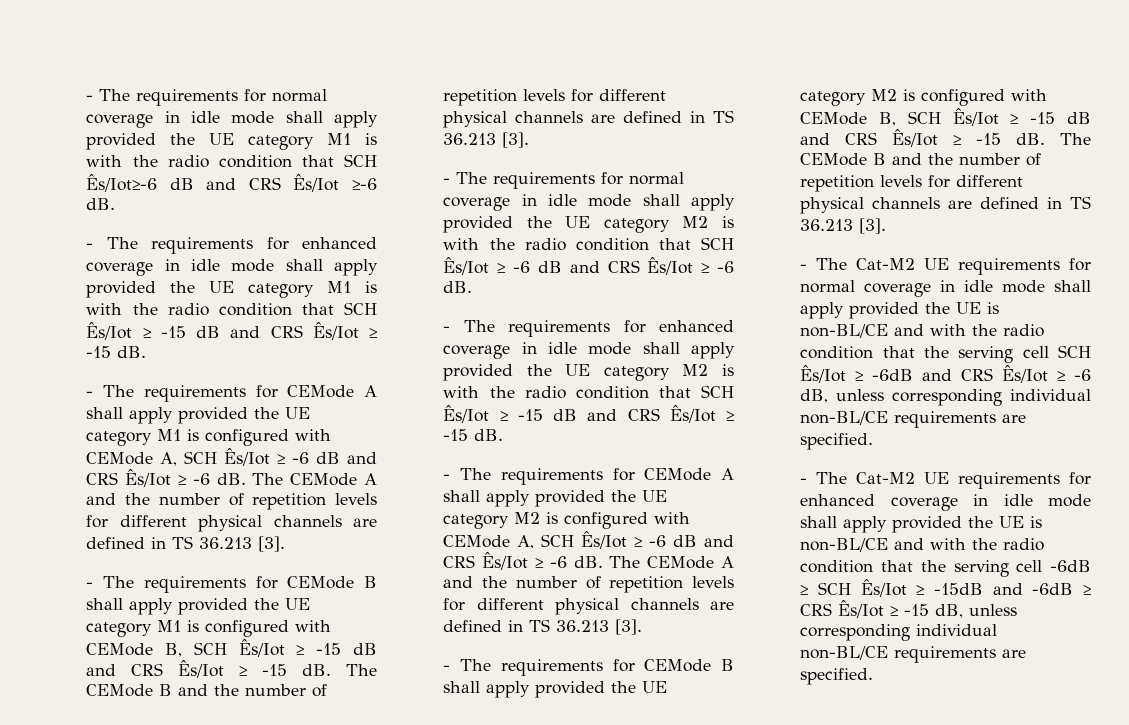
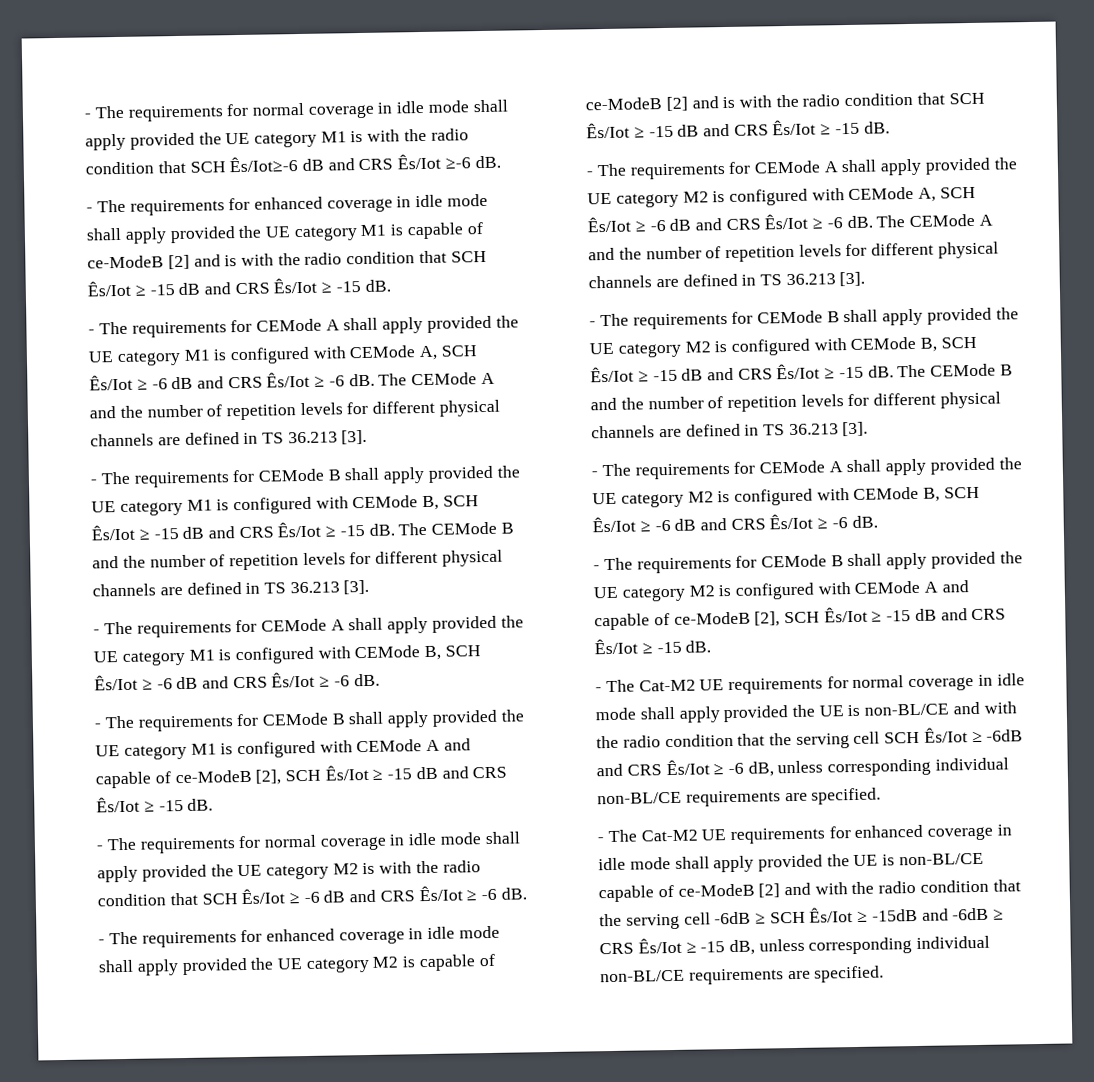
- - The requirements for enhanced coverage in idle mode shall apply provided the UE category M1 is with the radio condition that SCH Ês/Iot ≥ -15 dB and CRS Ês/Iot ≥ -15 dB.
+ - The requirements for enhanced coverage in idle mode shall apply provided the UE category M1 is capable of ce-ModeB [2] and is with the radio condition that SCH Ês/Iot ≥ -15 dB and CRS Ês/Iot ≥ -15 dB.
+ - The requirements for CEMode A shall apply provided the UE category M1 is configured with CEMode B, SCH Ês/Iot ≥ -6 dB and CRS Ês/Iot ≥ -6 dB.
+ - The requirements for CEMode B shall apply provided the UE category M1 is configured with CEMode A and capable of ce-ModeB [2], SCH Ês/Iot ≥ -15 dB and CRS Ês/Iot ≥ -15 dB.
- - The requirements for enhanced coverage in idle mode shall apply provided the UE category M2 is with the radio condition that SCH Ês/Iot ≥ -15 dB and CRS Ês/Iot ≥ -15 dB.
+ - The requirements for enhanced coverage in idle mode shall apply provided the UE category M2 is capable of ce-ModeB [2] and is with the radio condition that SCH Ês/Iot ≥ -15 dB and CRS Ês/Iot ≥ -15 dB.
+ - The requirements for CEMode A shall apply provided the UE category M2 is configured with CEMode B, SCH Ês/Iot ≥ -6 dB and CRS Ês/Iot ≥ -6 dB.
+ - The requirements for CEMode B shall apply provided the UE category M2 is configured with CEMode A and capable of ce-ModeB [2], SCH Ês/Iot ≥ -15 dB and CRS Ês/Iot ≥ -15 dB.
- - The Cat-M2 UE requirements for enhanced coverage in idle mode shall apply provided the UE is non-BL/CE and with the radio condition that the serving cell -6dB ≥ SCH Ês/Iot ≥ -15dB and -6dB ≥ CRS Ês/Iot ≥ -15 dB, unless corresponding individual non-BL/CE requirements are specified.
+ - The Cat-M2 UE requirements for enhanced coverage in idle mode shall apply provided the UE is non-BL/CE capable of ce-ModeB [2] and with the radio condition that the serving cell -6dB ≥ SCH Ês/Iot ≥ -15dB and -6dB ≥ CRS Ês/Iot ≥ -15 dB, unless corresponding individual non-BL/CE requirements are specified.

